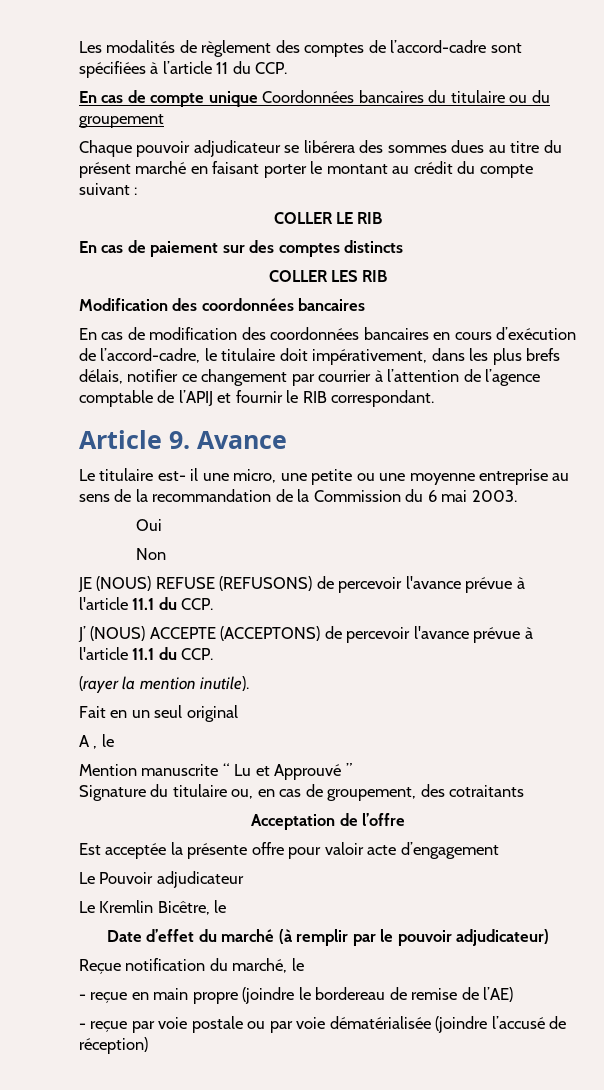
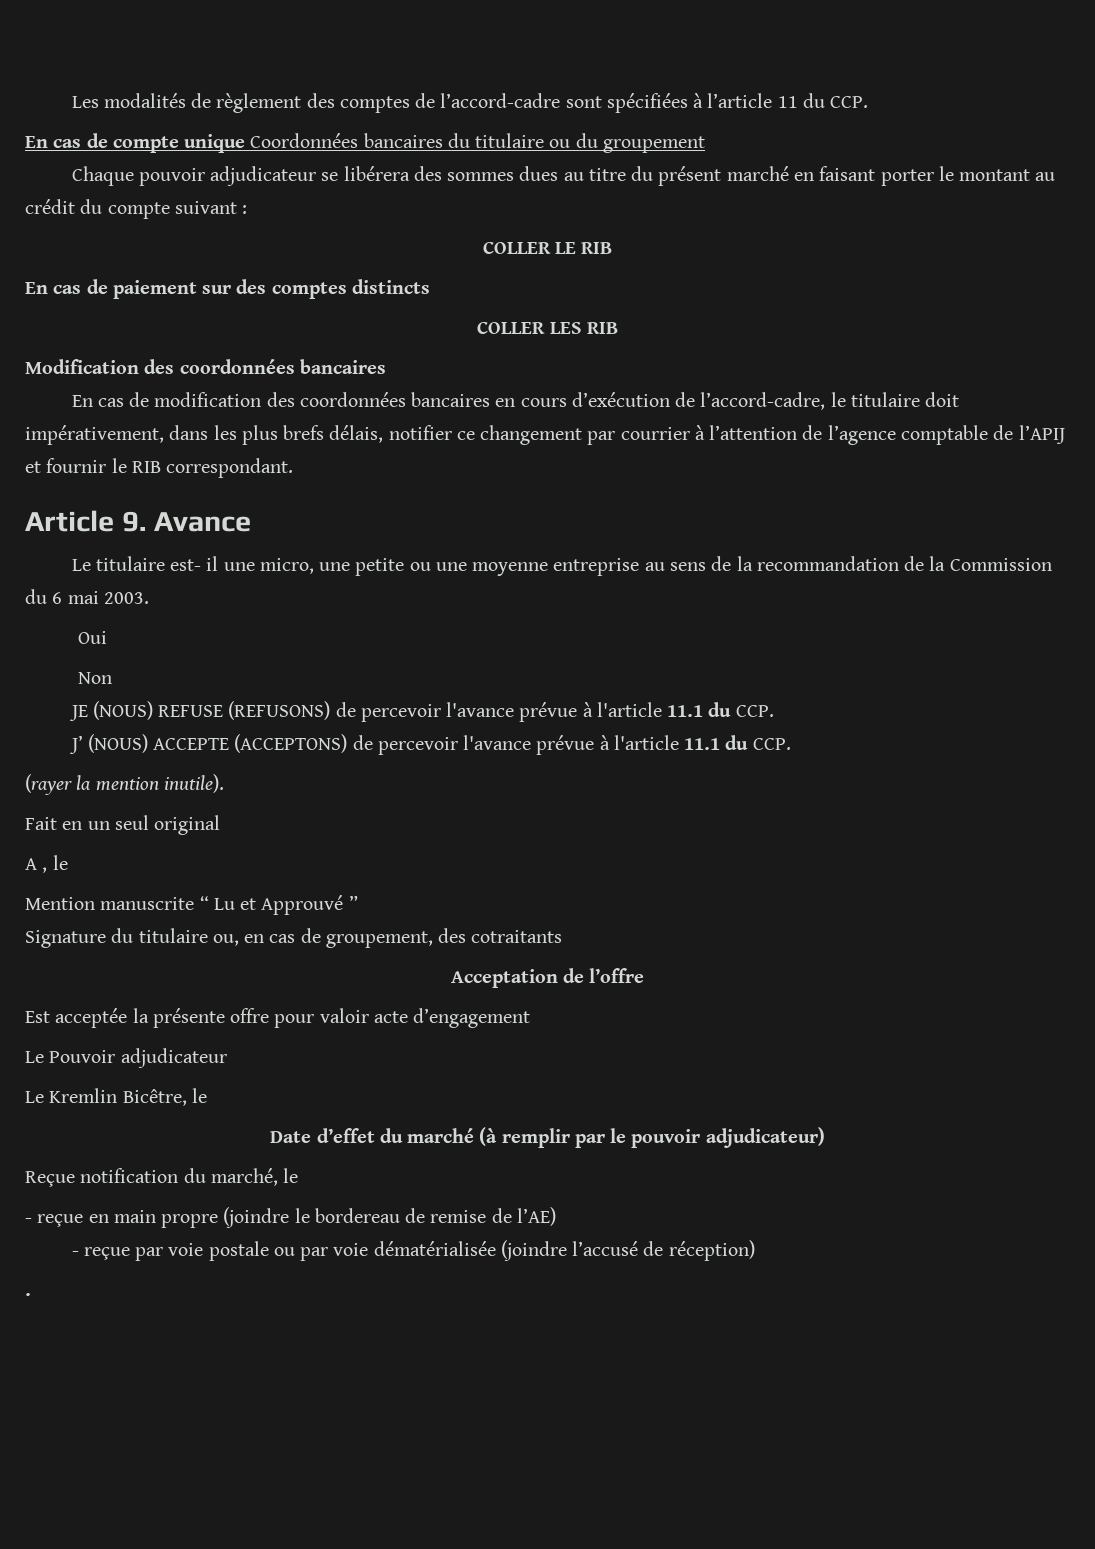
+ .

